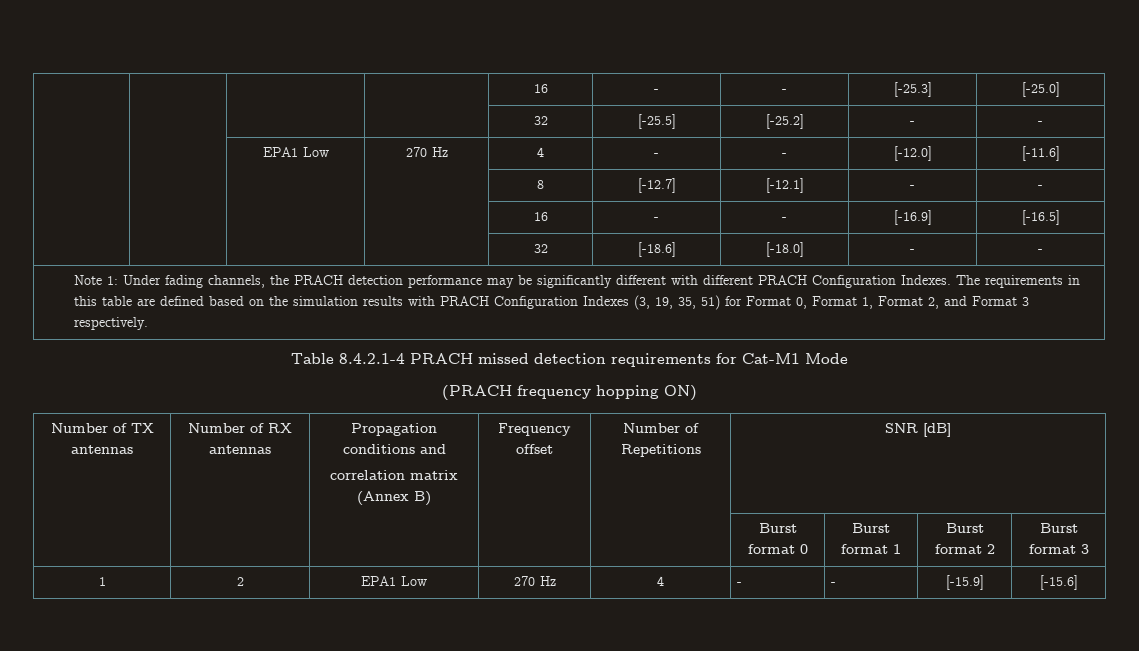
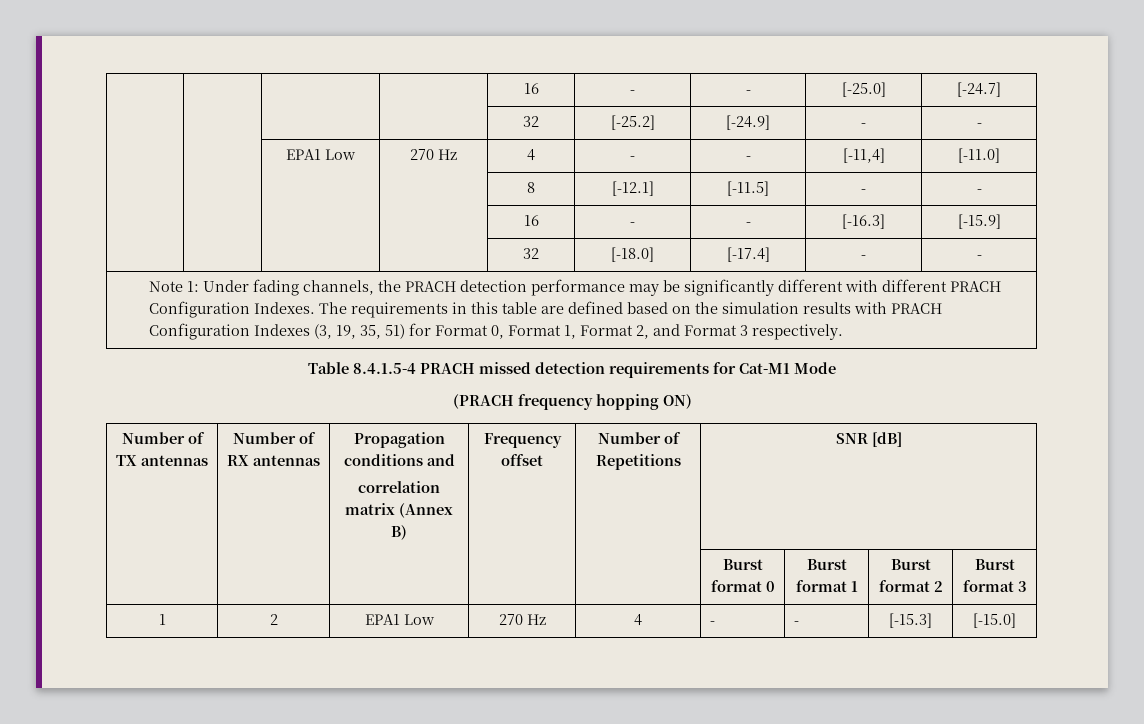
- | | | | 16 | - | - | [-25.3] | [-25.0]
- | | | | 32 | [-25.5] | [-25.2] | - | -
+ | | | | 16 | - | - | [-25.0] | [-24.7]
+ | | | | 32 | [-25.2] | [-24.9] | - | -
- | | EPA1 Low | 270 Hz | 4 | - | - | [-12.0] | [-11.6]
+ | | EPA1 Low | 270 Hz | 4 | - | - | [-11,4] | [-11.0]
- | | | | 8 | [-12.7] | [-12.1] | - | -
+ | | | | 8 | [-12.1] | [-11.5] | - | -
- | | | | 16 | - | - | [-16.9] | [-16.5]
- | | | | 32 | [-18.6] | [-18.0] | - | -
+ | | | | 16 | - | - | [-16.3] | [-15.9]
+ | | | | 32 | [-18.0] | [-17.4] | - | -
- Table 8.4.2.1-4 PRACH missed detection requirements for Cat-M1 Mode
+ Table 8.4.1.5-4 PRACH missed detection requirements for Cat-M1 Mode
- 1 | 2 | EPA1 Low | 270 Hz | 4 | - | - | [-15.9] | [-15.6]
+ 1 | 2 | EPA1 Low | 270 Hz | 4 | - | - | [-15.3] | [-15.0]

